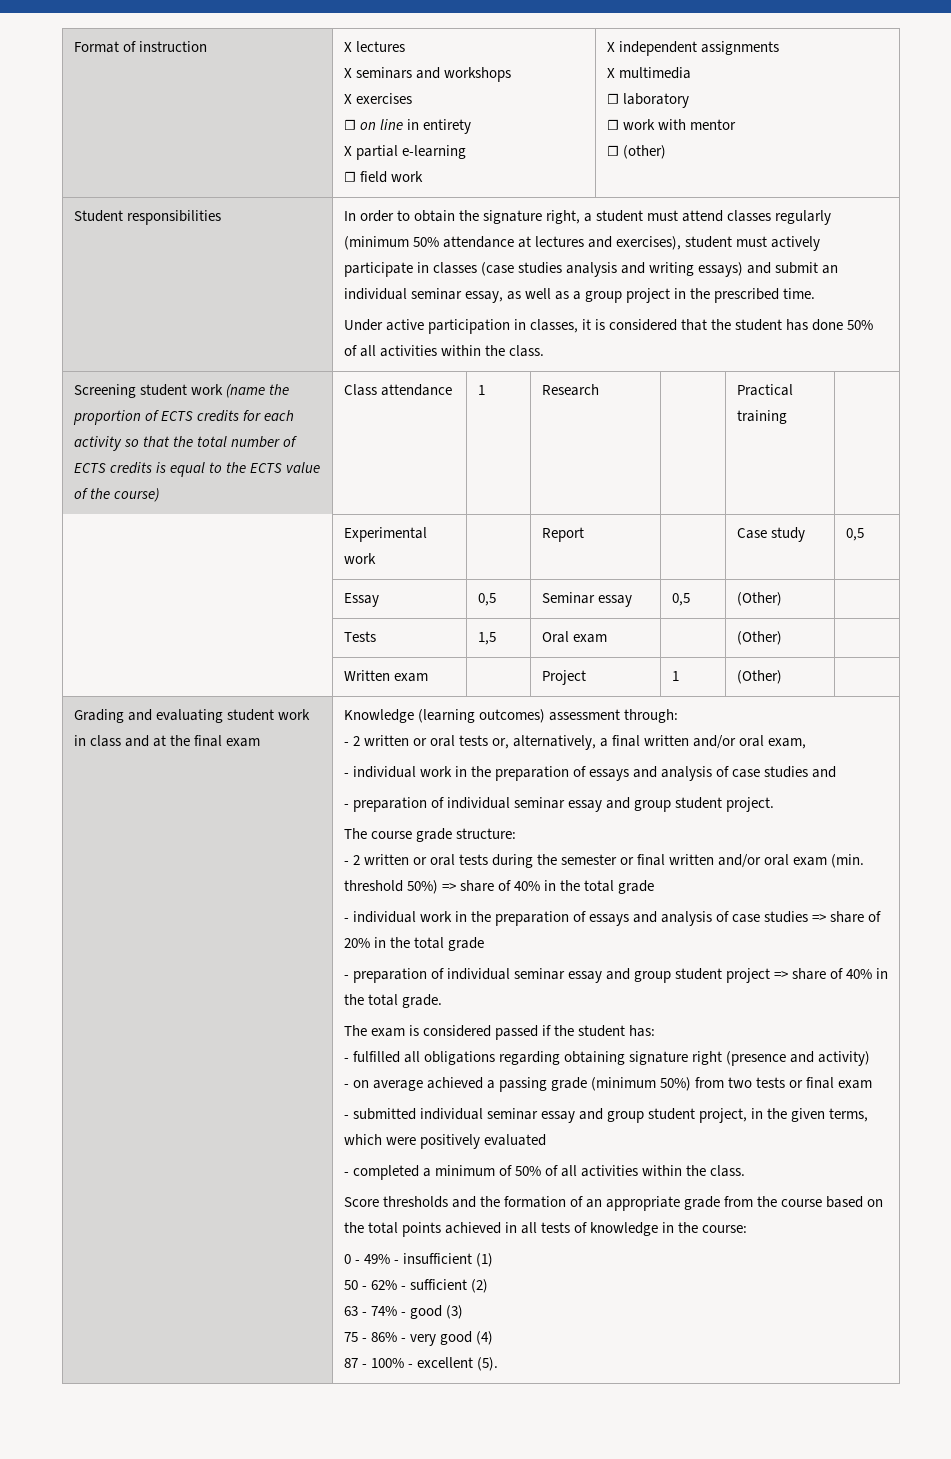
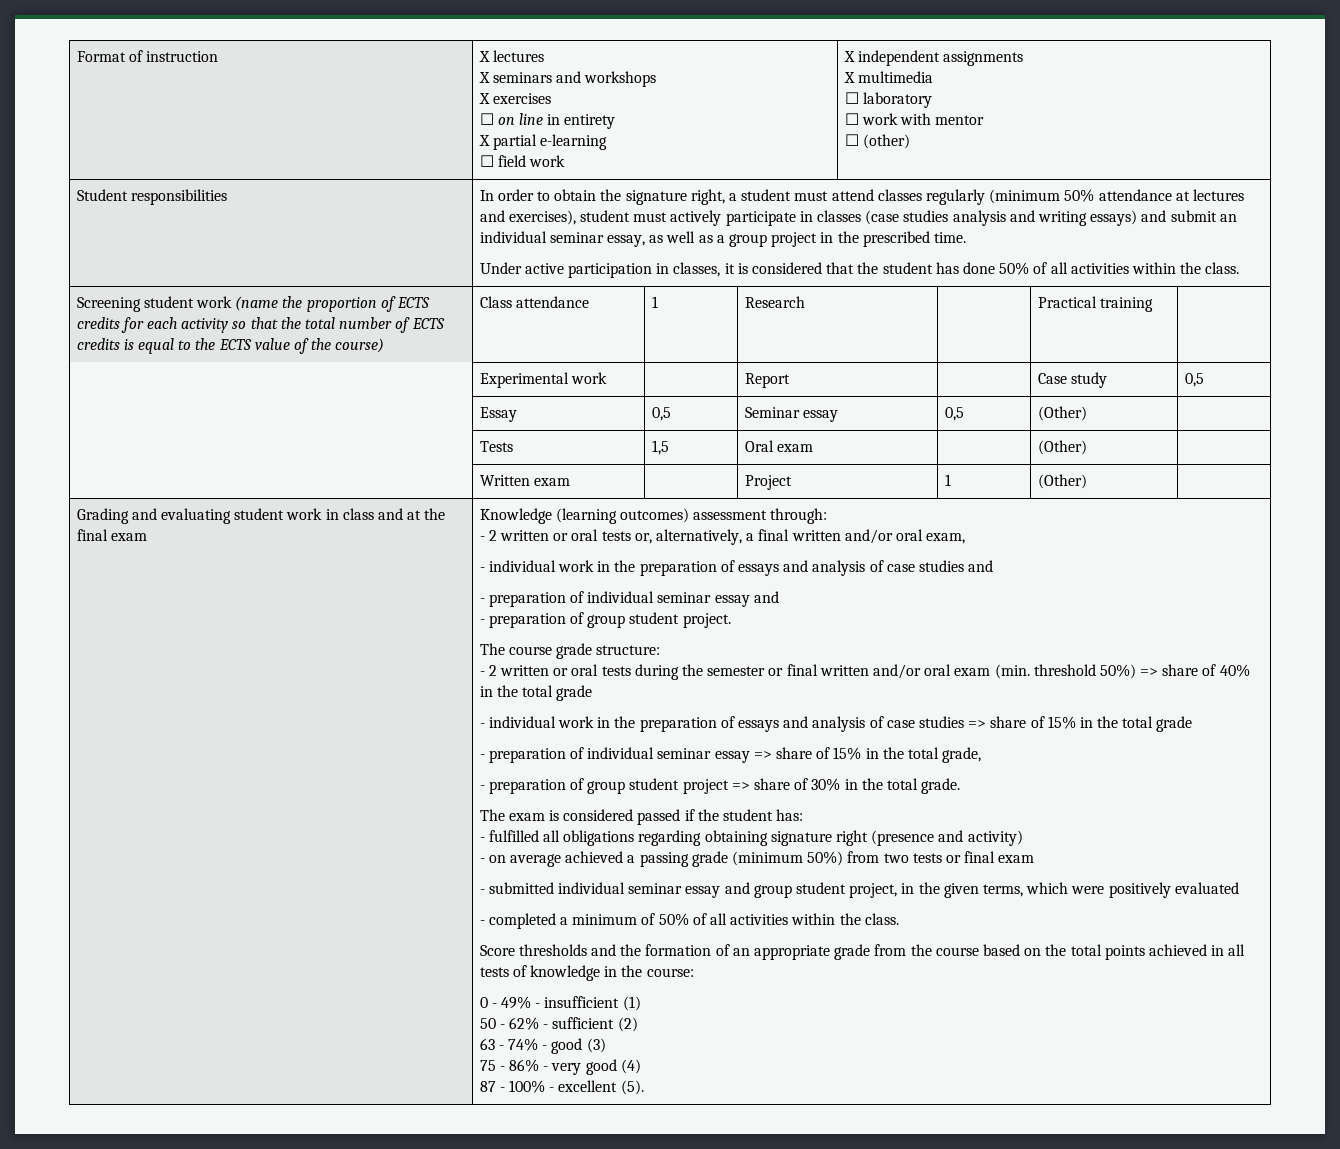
- - preparation of individual seminar essay and group student project.
+ - preparation of individual seminar essay and
+ - preparation of group student project.
- - individual work in the preparation of essays and analysis of case studies => share of 20% in the total grade
+ - individual work in the preparation of essays and analysis of case studies => share of 15% in the total grade
- - preparation of individual seminar essay and group student project => share of 40% in the total grade.
+ - preparation of individual seminar essay => share of 15% in the total grade,
+ - preparation of group student project => share of 30% in the total grade.

